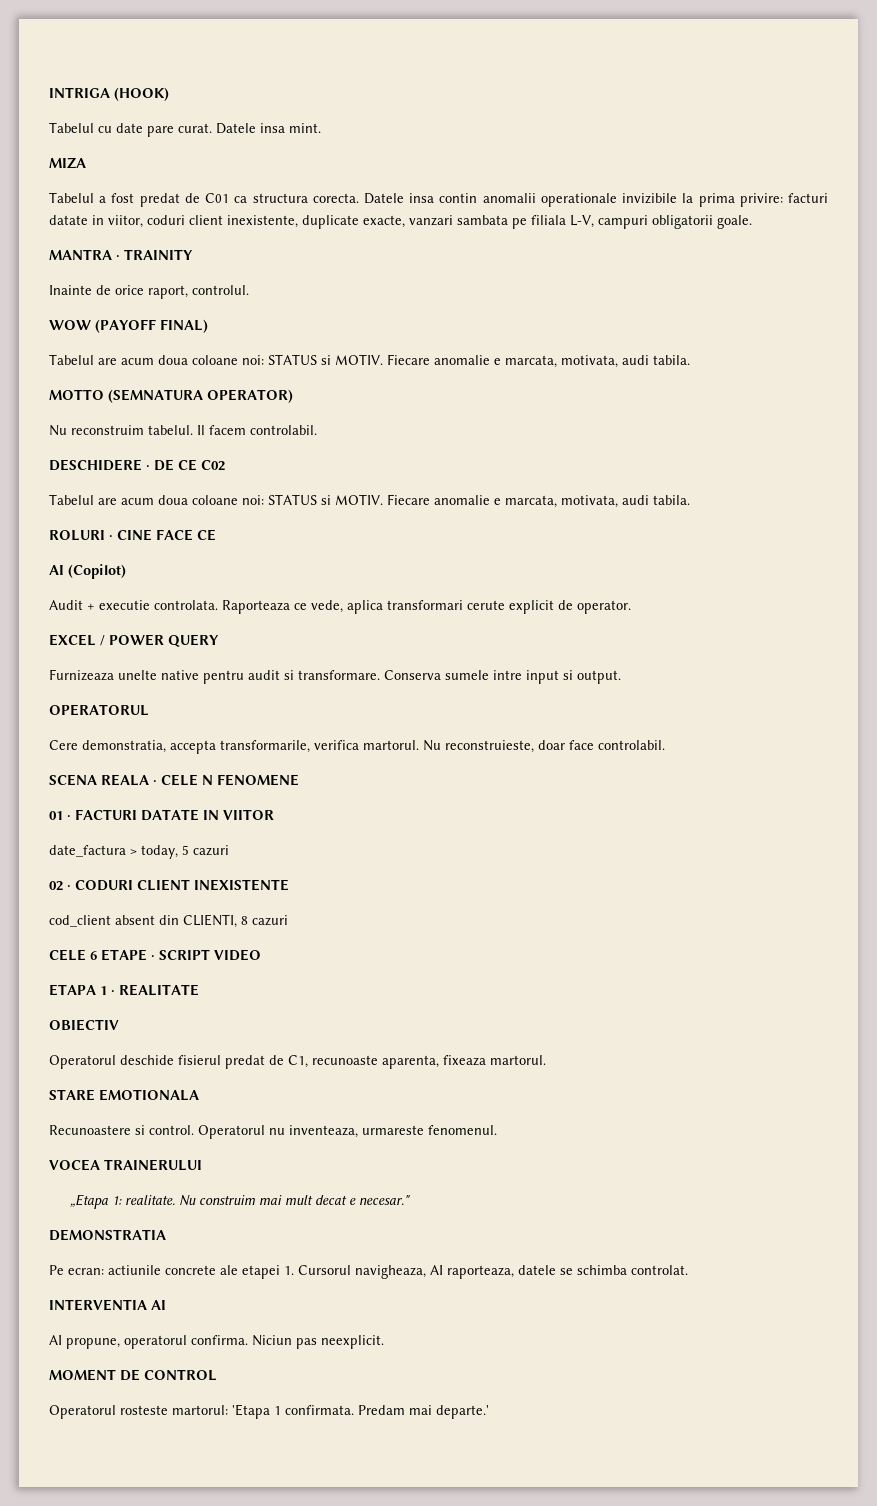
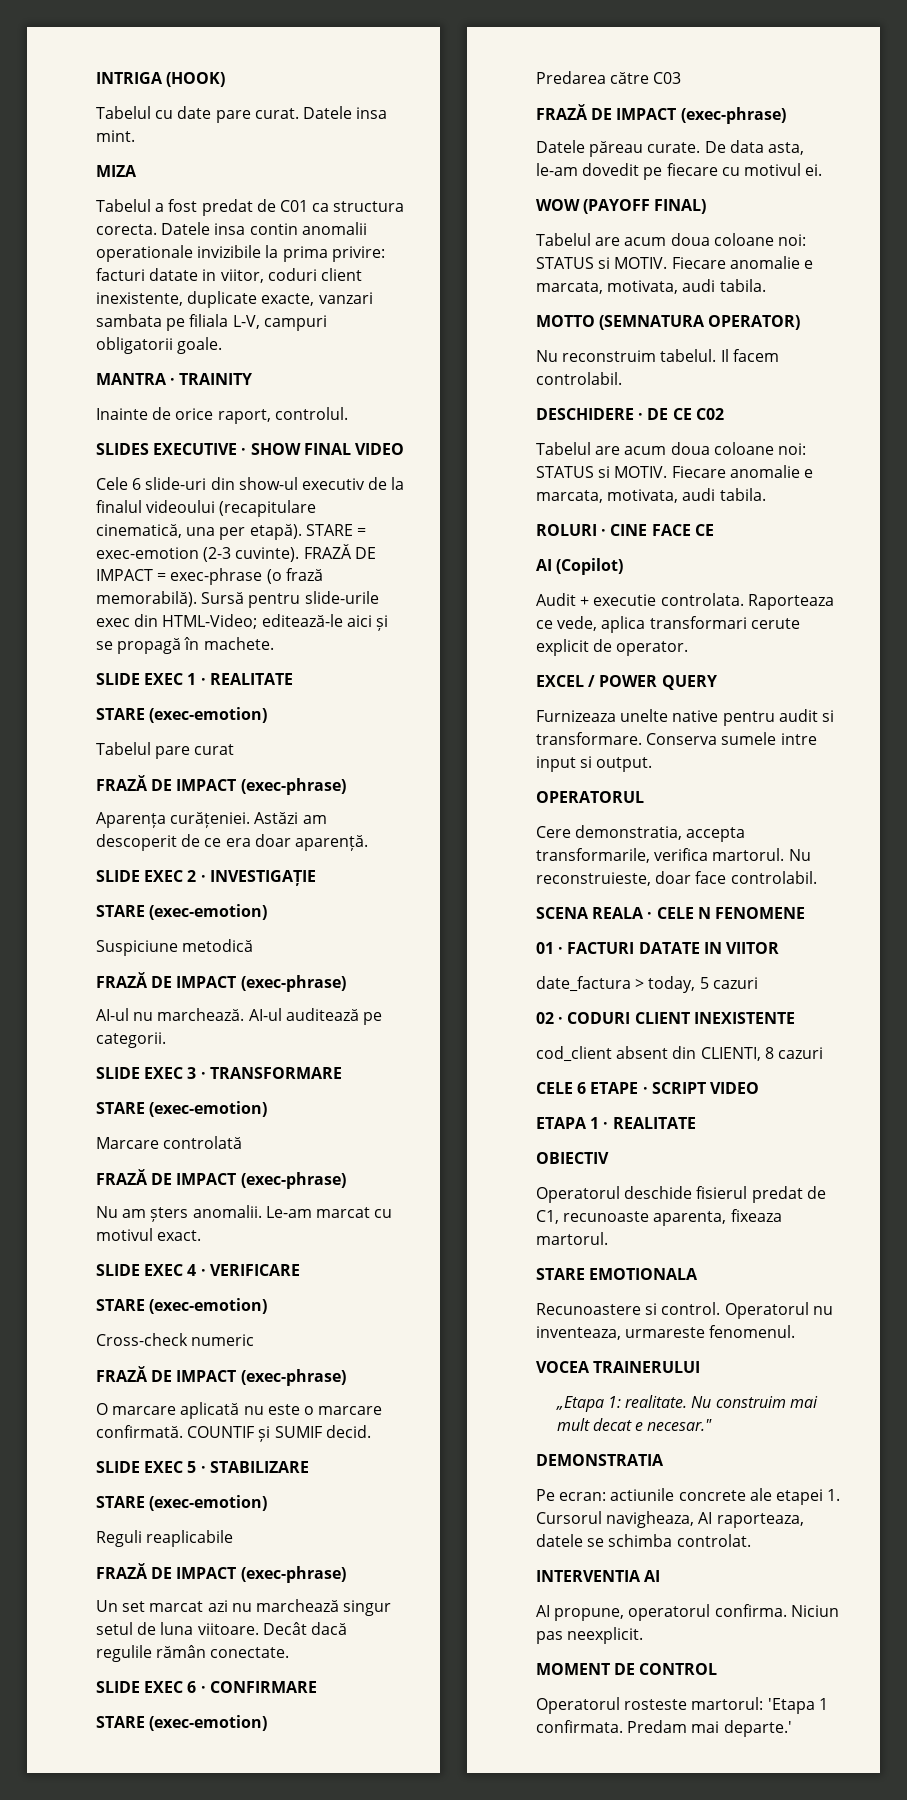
+ SLIDES EXECUTIVE · SHOW FINAL VIDEO
+ Cele 6 slide-uri din show-ul executiv de la finalul videoului (recapitulare cinematică, una per etapă). STARE = exec-emotion (2-3 cuvinte). FRAZĂ DE IMPACT = exec-phrase (o frază memorabilă). Sursă pentru slide-urile exec din HTML-Video; editează-le aici și se propagă în machete.
+ SLIDE EXEC 1 · REALITATE
+ STARE (exec-emotion)
+ Tabelul pare curat
+ FRAZĂ DE IMPACT (exec-phrase)
+ Aparența curățeniei. Astăzi am descoperit de ce era doar aparență.
+ SLIDE EXEC 2 · INVESTIGAȚIE
+ STARE (exec-emotion)
+ Suspiciune metodică
+ FRAZĂ DE IMPACT (exec-phrase)
+ AI-ul nu marchează. AI-ul auditează pe categorii.
+ SLIDE EXEC 3 · TRANSFORMARE
+ STARE (exec-emotion)
+ Marcare controlată
+ FRAZĂ DE IMPACT (exec-phrase)
+ Nu am șters anomalii. Le-am marcat cu motivul exact.
+ SLIDE EXEC 4 · VERIFICARE
+ STARE (exec-emotion)
+ Cross-check numeric
+ FRAZĂ DE IMPACT (exec-phrase)
+ O marcare aplicată nu este o marcare confirmată. COUNTIF și SUMIF decid.
+ SLIDE EXEC 5 · STABILIZARE
+ STARE (exec-emotion)
+ Reguli reaplicabile
+ FRAZĂ DE IMPACT (exec-phrase)
+ Un set marcat azi nu marchează singur setul de luna viitoare. Decât dacă regulile rămân conectate.
+ SLIDE EXEC 6 · CONFIRMARE
+ STARE (exec-emotion)
+ Predarea către C03
+ FRAZĂ DE IMPACT (exec-phrase)
+ Datele păreau curate. De data asta, le-am dovedit pe fiecare cu motivul ei.

